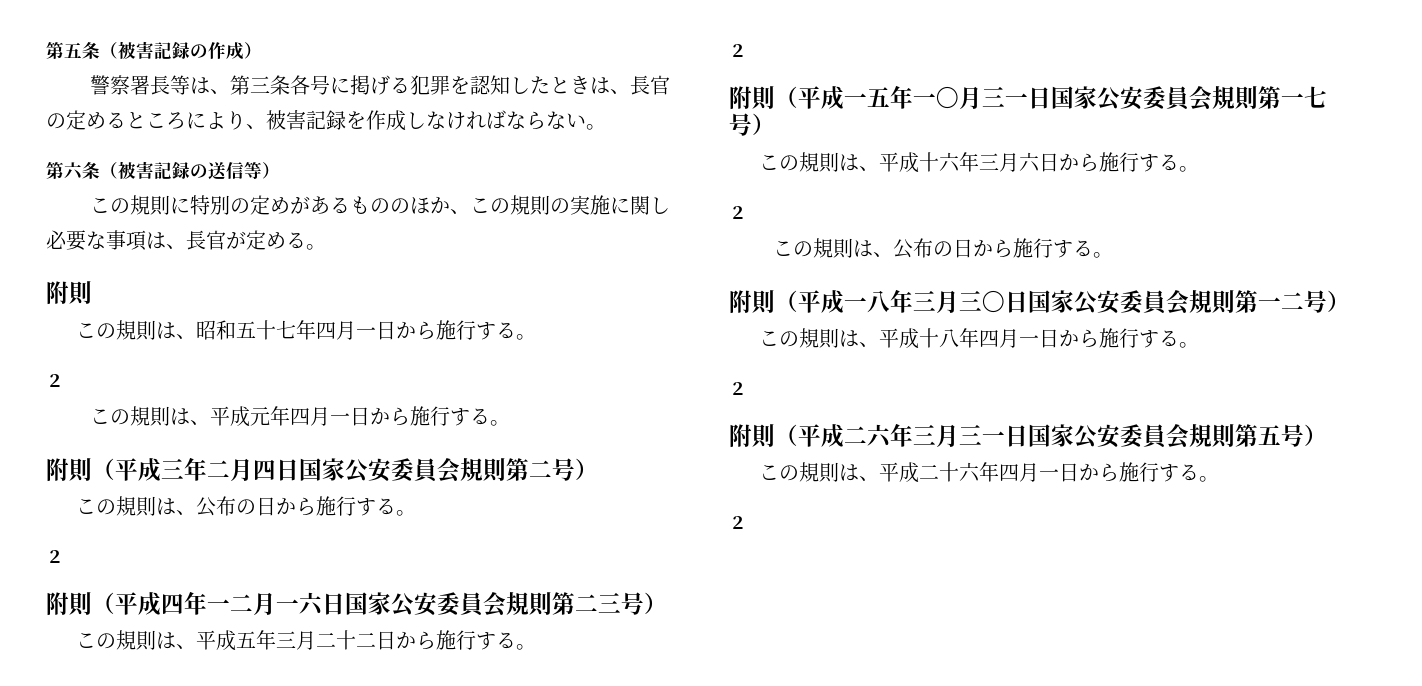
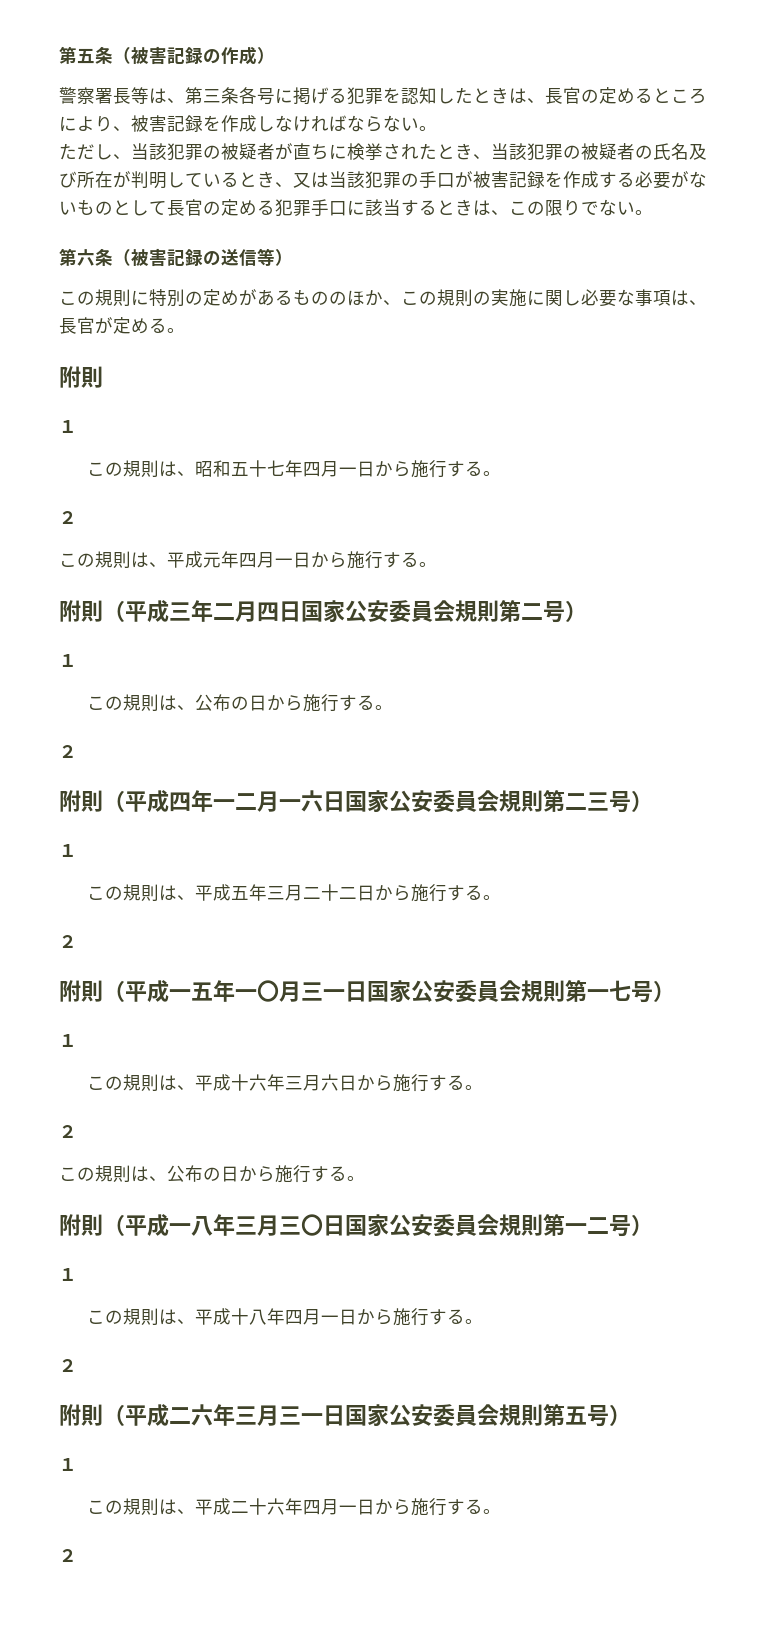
+ ただし、当該犯罪の被疑者が直ちに検挙されたとき、当該犯罪の被疑者の氏名及び所在が判明しているとき、又は当該犯罪の手口が被害記録を作成する必要がないものとして長官の定める犯罪手口に該当するときは、この限りでない。
  この規則に特別の定めがあるもののほか、この規則の実施に関し必要な事項は、長官が定める。
  附則
+ １
  附則（平成三年二月四日国家公安委員会規則第二号）
+ １
  附則（平成四年一二月一六日国家公安委員会規則第二三号）
+ １
  附則（平成一五年一〇月三一日国家公安委員会規則第一七号）
+ １
  附則（平成一八年三月三〇日国家公安委員会規則第一二号）
+ １
  附則（平成二六年三月三一日国家公安委員会規則第五号）
+ １

